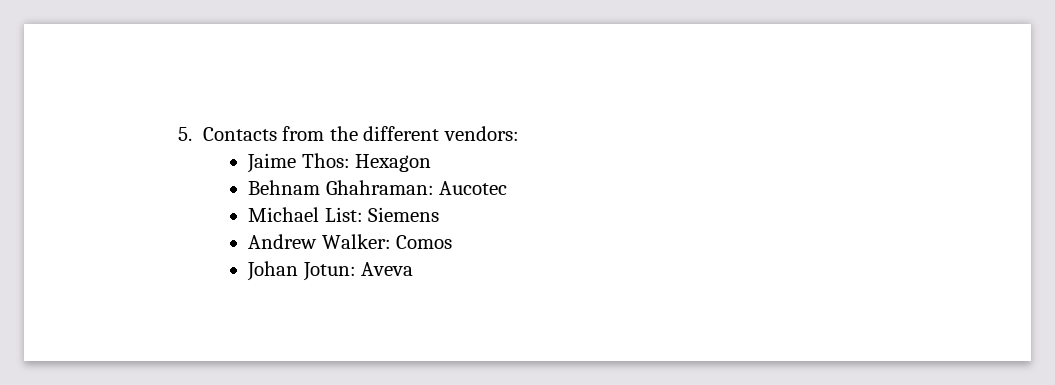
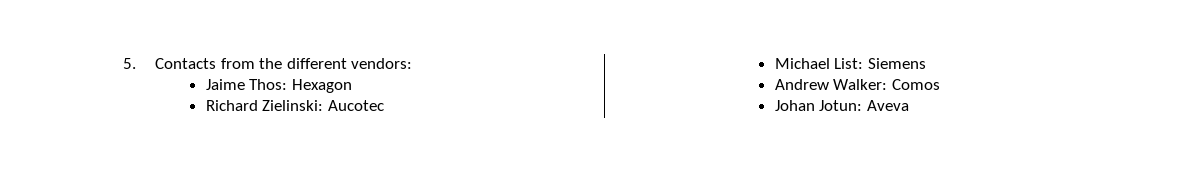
- Behnam Ghahraman: Aucotec
+ Richard Zielinski: Aucotec

